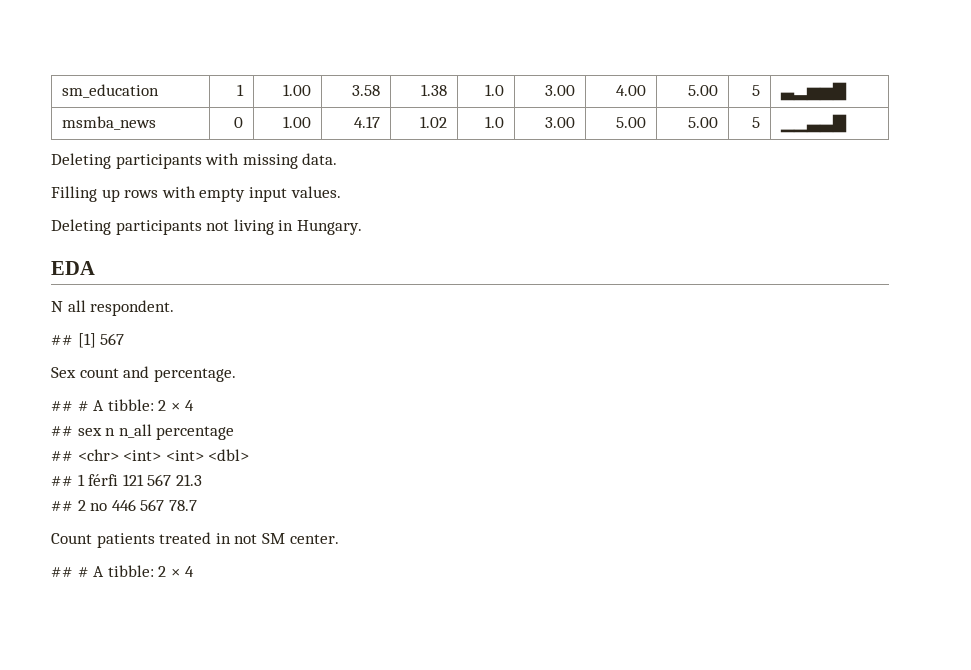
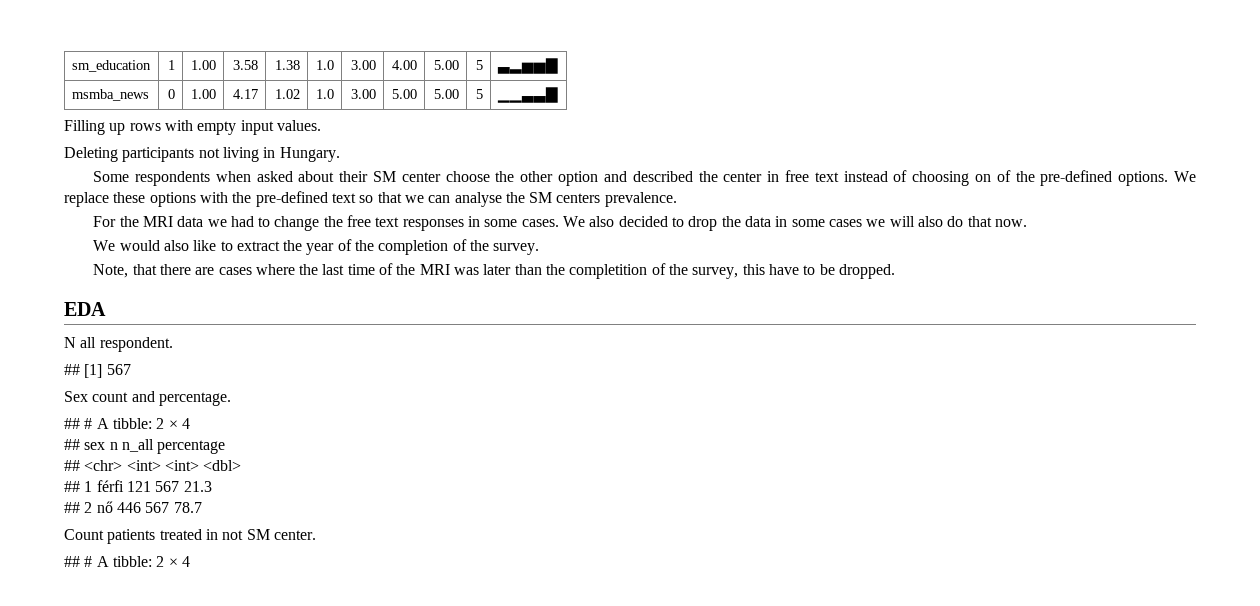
- Deleting participants with missing data.
+ Some respondents when asked about their SM center choose the other option and described the center in free text instead of choosing on of the pre-defined options. We replace these options with the pre-defined text so that we can analyse the SM centers prevalence.
+ For the MRI data we had to change the free text responses in some cases. We also decided to drop the data in some cases we will also do that now.
+ We would also like to extract the year of the completion of the survey.
+ Note, that there are cases where the last time of the MRI was later than the completition of the survey, this have to be dropped.
- ## 2 no 446 567 78.7
+ ## 2 nő 446 567 78.7

